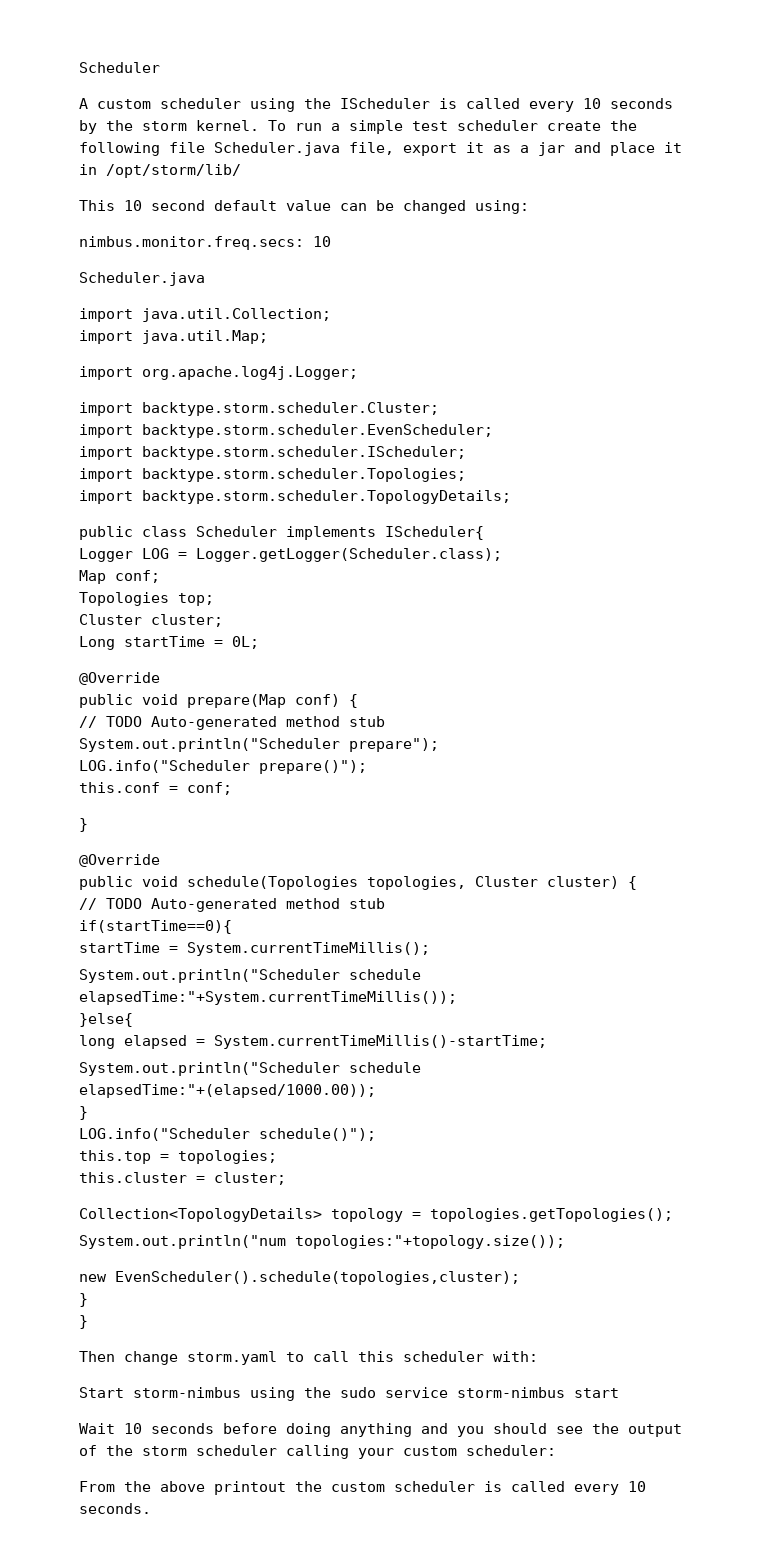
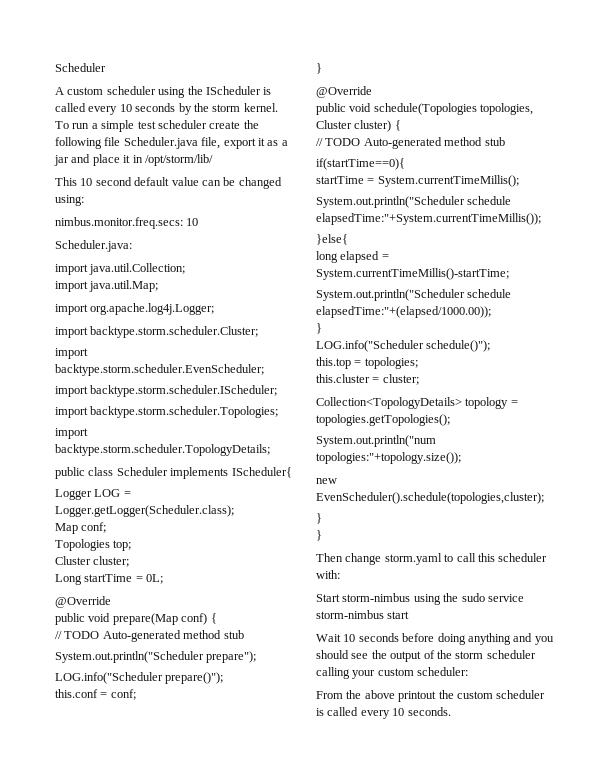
  nimbus.monitor.freq.secs: 10
- Scheduler.java
+ Scheduler.java:

